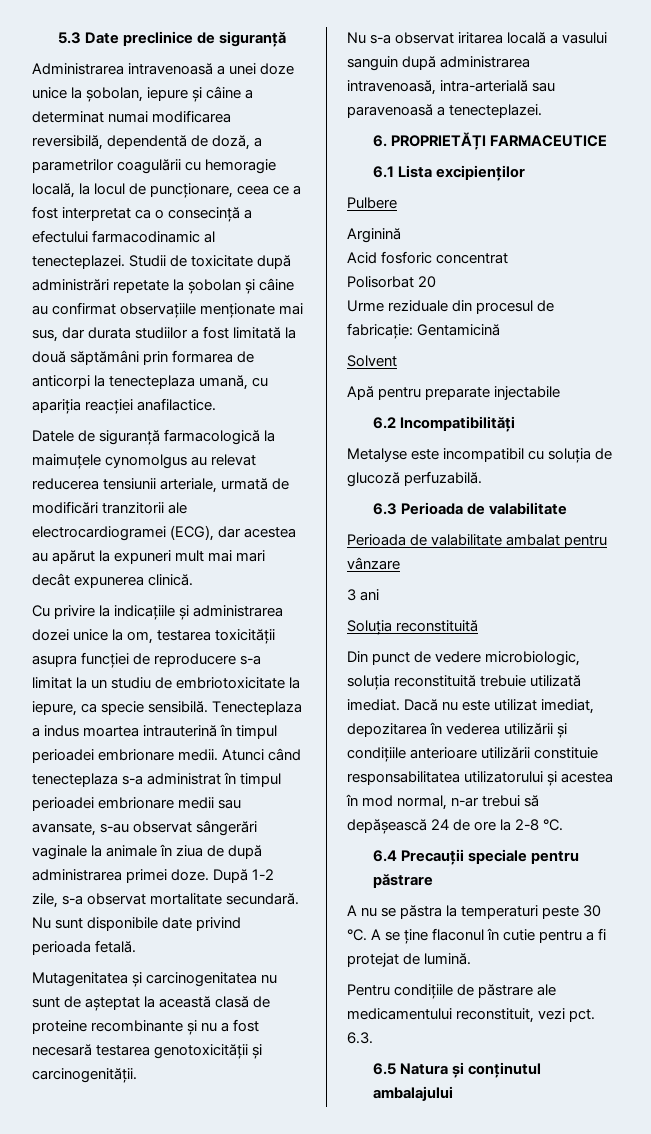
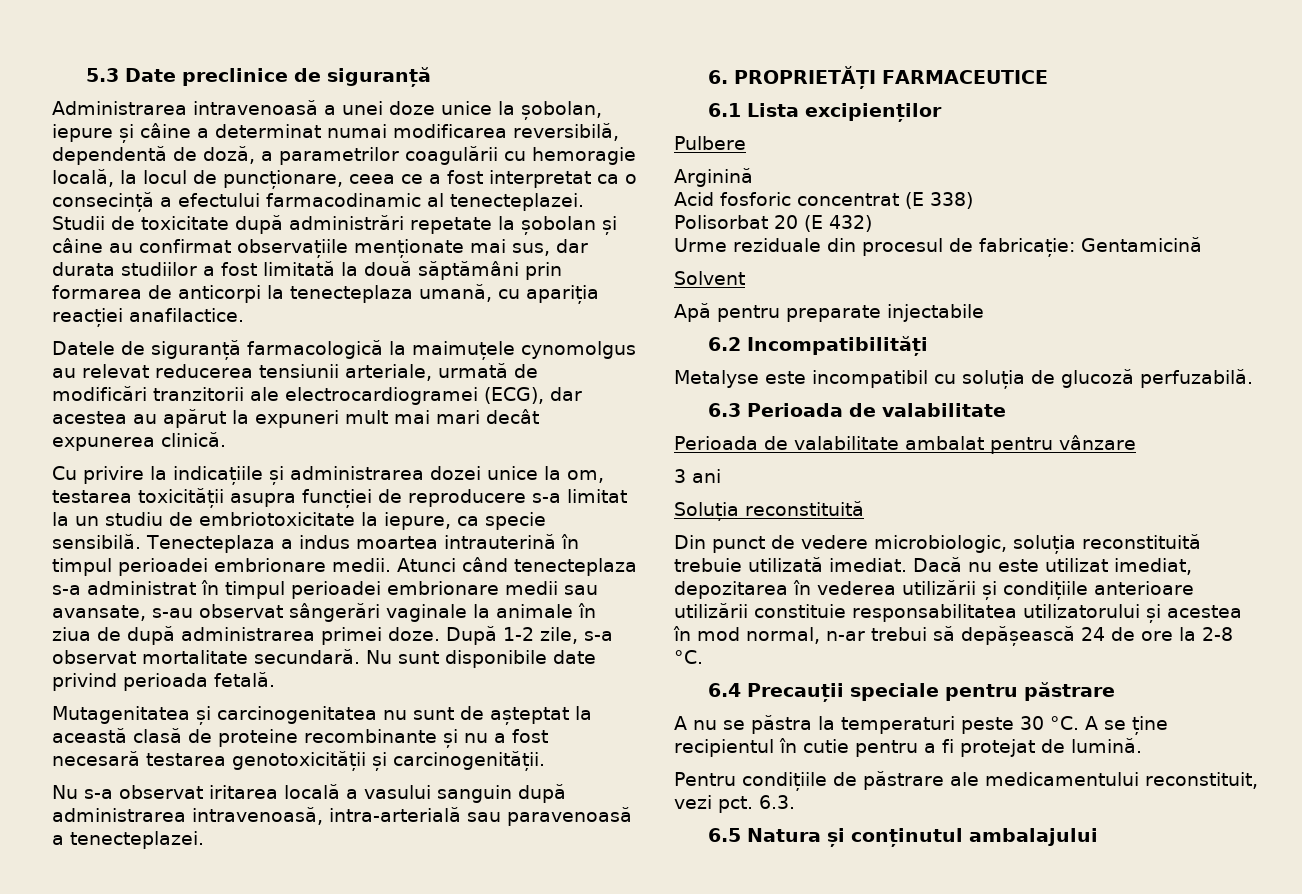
- Acid fosforic concentrat
+ Acid fosforic concentrat (E 338)
- Polisorbat 20
+ Polisorbat 20 (E 432)
- A se ține flaconul în cutie pentru a fi protejat de lumină.
+ A se ține recipientul în cutie pentru a fi protejat de lumină.

